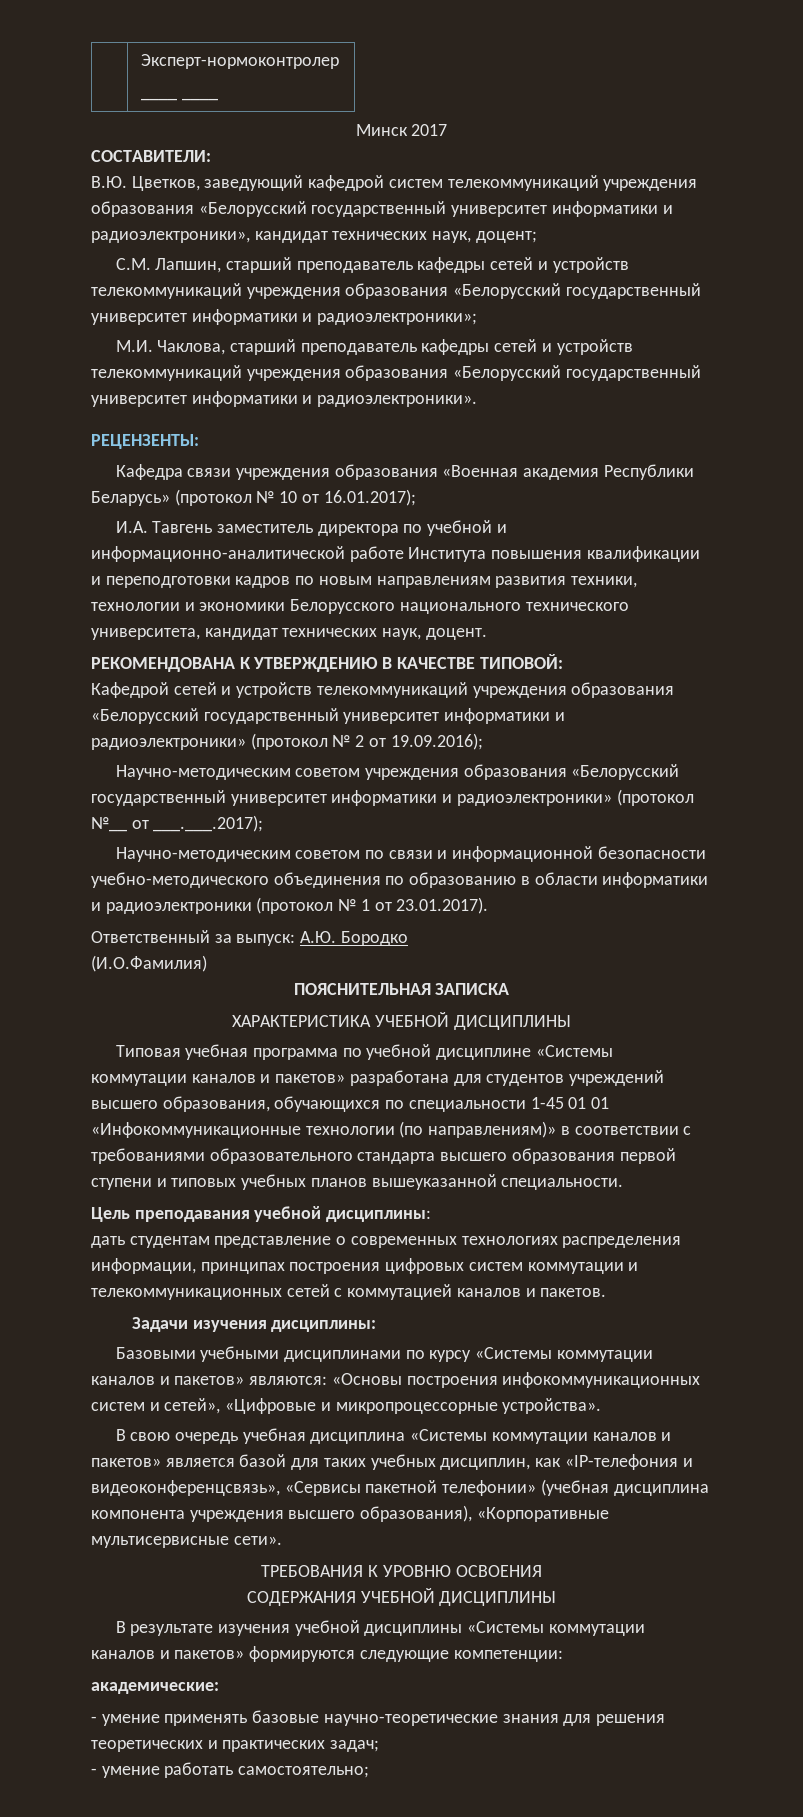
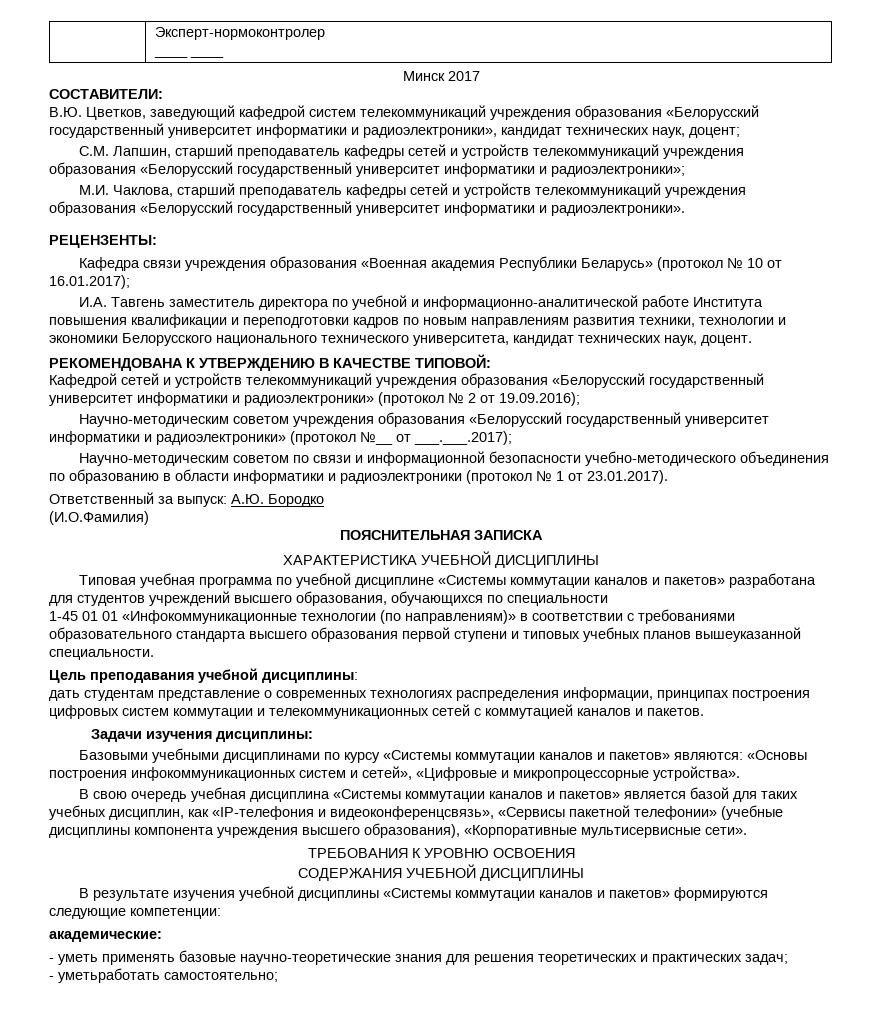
- Типовая учебная программа по учебной дисциплине «Системы коммутации каналов и пакетов» разработана для студентов учреждений высшего образования, обучающихся по специальности 1-45 01 01 «Инфокоммуникационные технологии (по направлениям)» в соответствии с требованиями образовательного стандарта высшего образования первой ступени и типовых учебных планов вышеуказанной специальности.
+ Типовая учебная программа по учебной дисциплине «Системы коммутации каналов и пакетов» разработана для студентов учреждений высшего образования, обучающихся по специальности
+ 1-45 01 01 «Инфокоммуникационные технологии (по направлениям)» в соответствии с требованиями образовательного стандарта высшего образования первой ступени и типовых учебных планов вышеуказанной специальности.
- В свою очередь учебная дисциплина «Системы коммутации каналов и пакетов» является базой для таких учебных дисциплин, как «IP-телефония и видеоконференцсвязь», «Сервисы пакетной телефонии» (учебная дисциплина компонента учреждения высшего образования), «Корпоративные мультисервисные сети».
+ В свою очередь учебная дисциплина «Системы коммутации каналов и пакетов» является базой для таких учебных дисциплин, как «IP-телефония и видеоконференцсвязь», «Сервисы пакетной телефонии» (учебные дисциплины компонента учреждения высшего образования), «Корпоративные мультисервисные сети».
- - умение применять базовые научно-теоретические знания для решения теоретических и практических задач;
+ - уметь применять базовые научно-теоретические знания для решения теоретических и практических задач;
- - умение работать самостоятельно;
+ - уметьработать самостоятельно;

